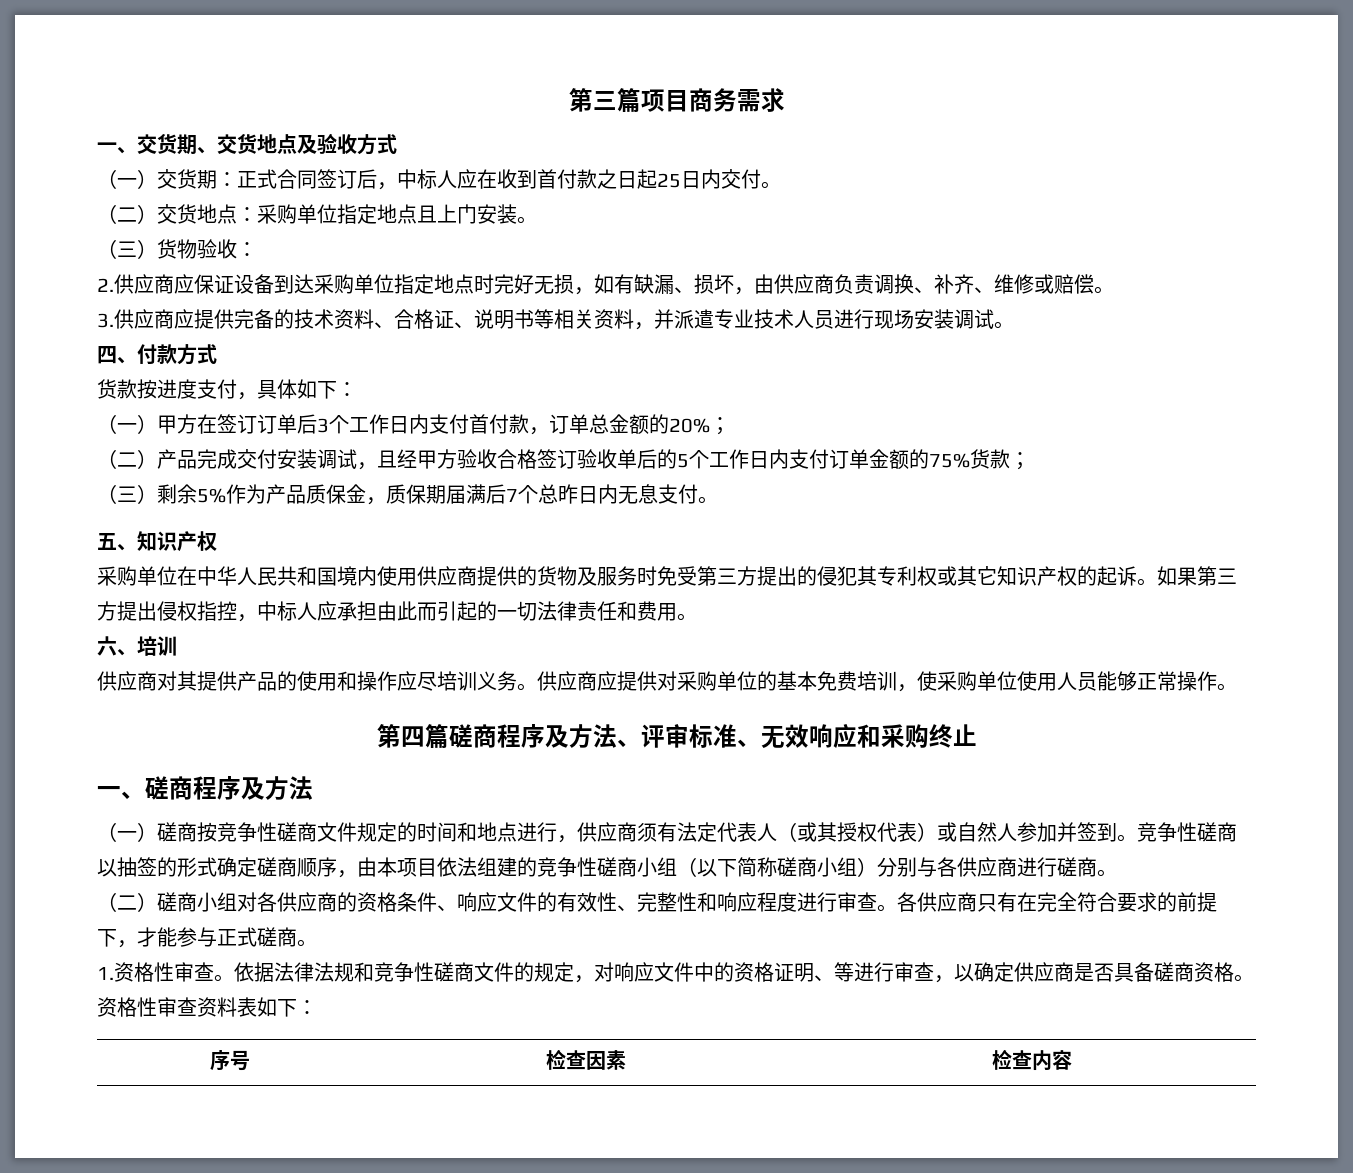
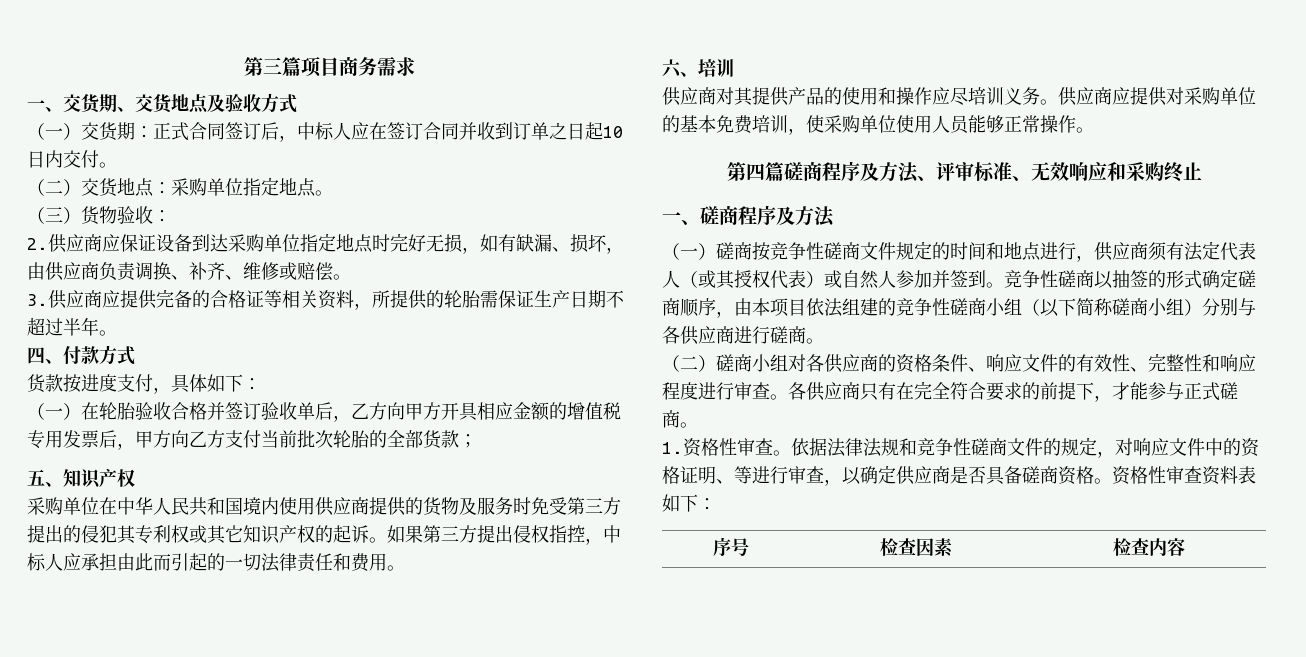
- （一）交货期：正式合同签订后，中标人应在收到首付款之日起25日内交付。
+ （一）交货期：正式合同签订后，中标人应在签订合同并收到订单之日起10日内交付。
- （二）交货地点：采购单位指定地点且上门安装。
+ （二）交货地点：采购单位指定地点。
- 3.供应商应提供完备的技术资料、合格证、说明书等相关资料，并派遣专业技术人员进行现场安装调试。
+ 3.供应商应提供完备的合格证等相关资料，所提供的轮胎需保证生产日期不超过半年。
- （一）甲方在签订订单后3个工作日内支付首付款，订单总金额的20%；
- （二）产品完成交付安装调试，且经甲方验收合格签订验收单后的5个工作日内支付订单金额的75%货款；
- （三）剩余5%作为产品质保金，质保期届满后7个总昨日内无息支付。
+ （一）在轮胎验收合格并签订验收单后，乙方向甲方开具相应金额的增值税专用发票后，甲方向乙方支付当前批次轮胎的全部货款；

